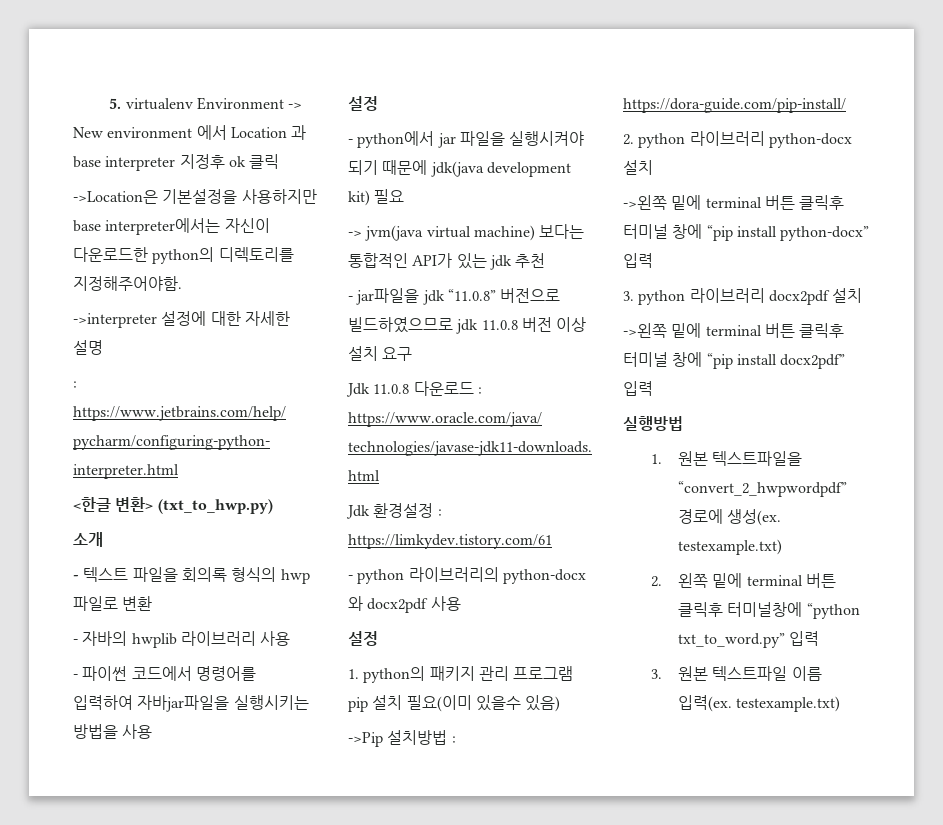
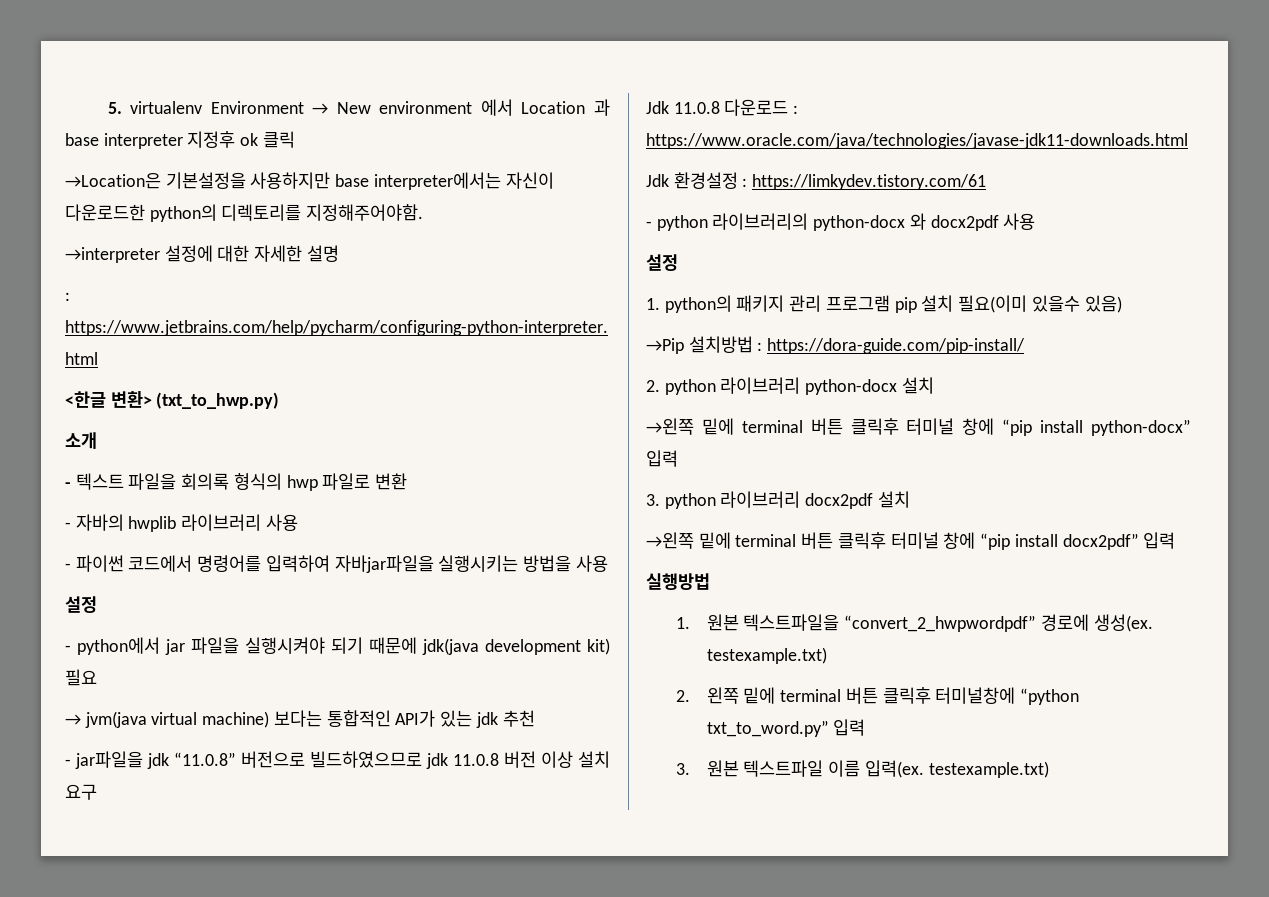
- 5. virtualenv Environment -> New environment 에서 Location 과 base interpreter 지정후 ok 클릭
+ 5. virtualenv Environment → New environment 에서 Location 과 base interpreter 지정후 ok 클릭
- ->Location은 기본설정을 사용하지만 base interpreter에서는 자신이 다운로드한 python의 디렉토리를 지정해주어야함.
+ →Location은 기본설정을 사용하지만 base interpreter에서는 자신이 다운로드한 python의 디렉토리를 지정해주어야함.
- ->interpreter 설정에 대한 자세한 설명
+ →interpreter 설정에 대한 자세한 설명
- -> jvm(java virtual machine) 보다는 통합적인 API가 있는 jdk 추천
+ → jvm(java virtual machine) 보다는 통합적인 API가 있는 jdk 추천
- ->Pip 설치방법 : https://dora-guide.com/pip-install/
+ →Pip 설치방법 : https://dora-guide.com/pip-install/
- ->왼쪽 밑에 terminal 버튼 클릭후 터미널 창에 “pip install python-docx” 입력
+ →왼쪽 밑에 terminal 버튼 클릭후 터미널 창에 “pip install python-docx” 입력
- ->왼쪽 밑에 terminal 버튼 클릭후 터미널 창에 “pip install docx2pdf” 입력
+ →왼쪽 밑에 terminal 버튼 클릭후 터미널 창에 “pip install docx2pdf” 입력

